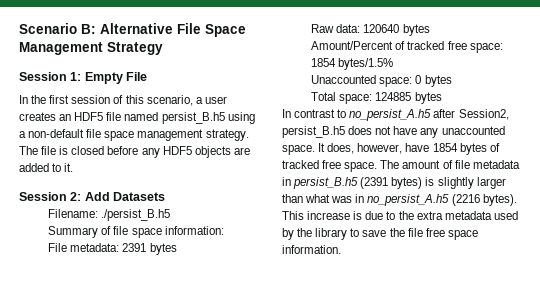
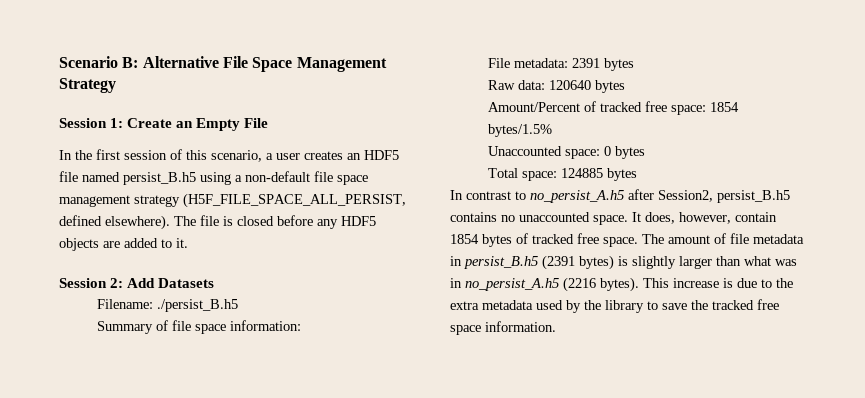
- Session 1: Empty File
+ Session 1: Create an Empty File
- In the first session of this scenario, a user creates an HDF5 file named persist_B.h5 using a non-default file space management strategy.
+ In the first session of this scenario, a user creates an HDF5 file named persist_B.h5 using a non-default file space management strategy (H5F_FILE_SPACE_ALL_PERSIST, defined elsewhere).
- In contrast to no_persist_A.h5 after Session2, persist_B.h5 does not have any unaccounted space.
+ In contrast to no_persist_A.h5 after Session2, persist_B.h5 contains no unaccounted space.
- It does, however, have 1854 bytes of tracked free space.
+ It does, however, contain 1854 bytes of tracked free space.
- This increase is due to the extra metadata used by the library to save the file free space information.
+ This increase is due to the extra metadata used by the library to save the tracked free space information.

